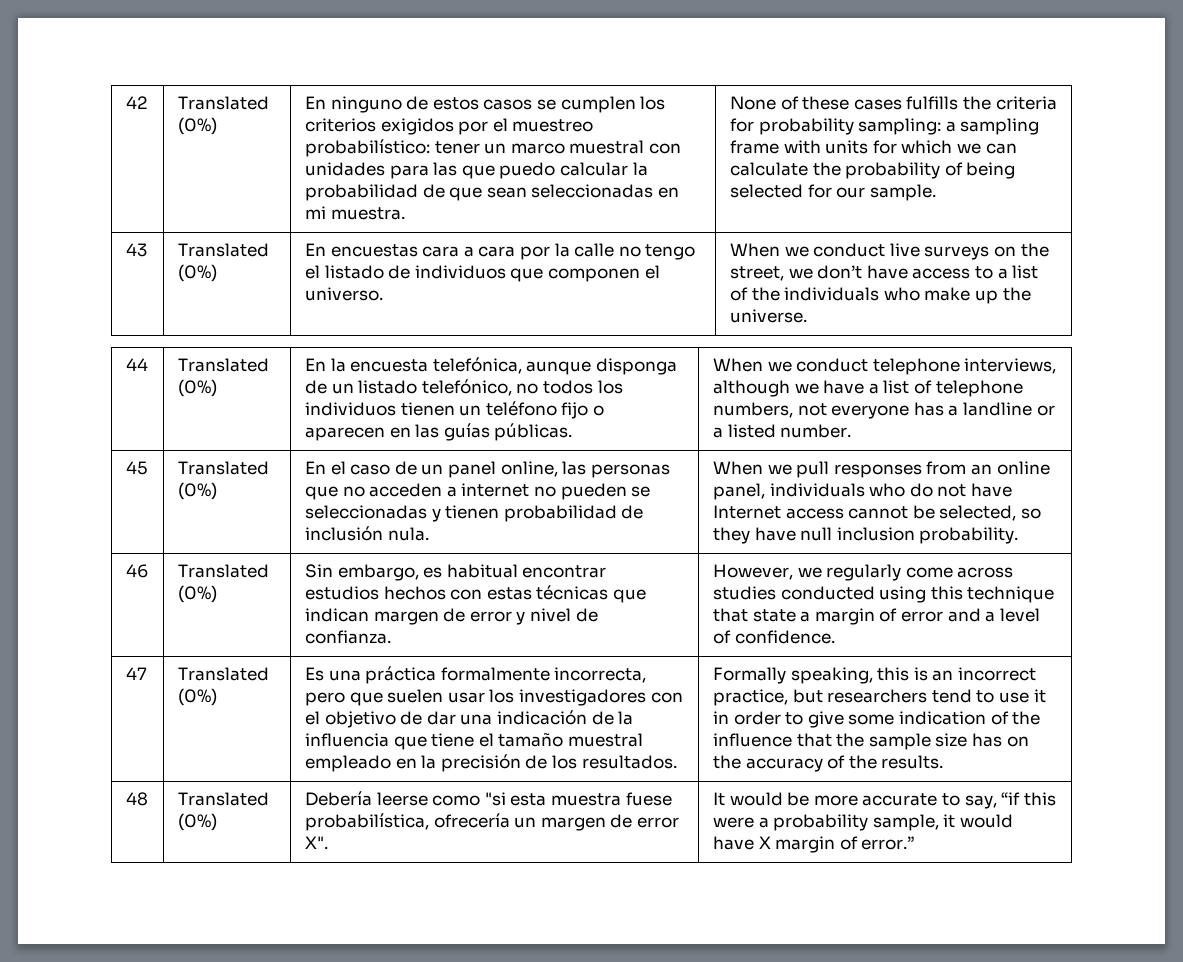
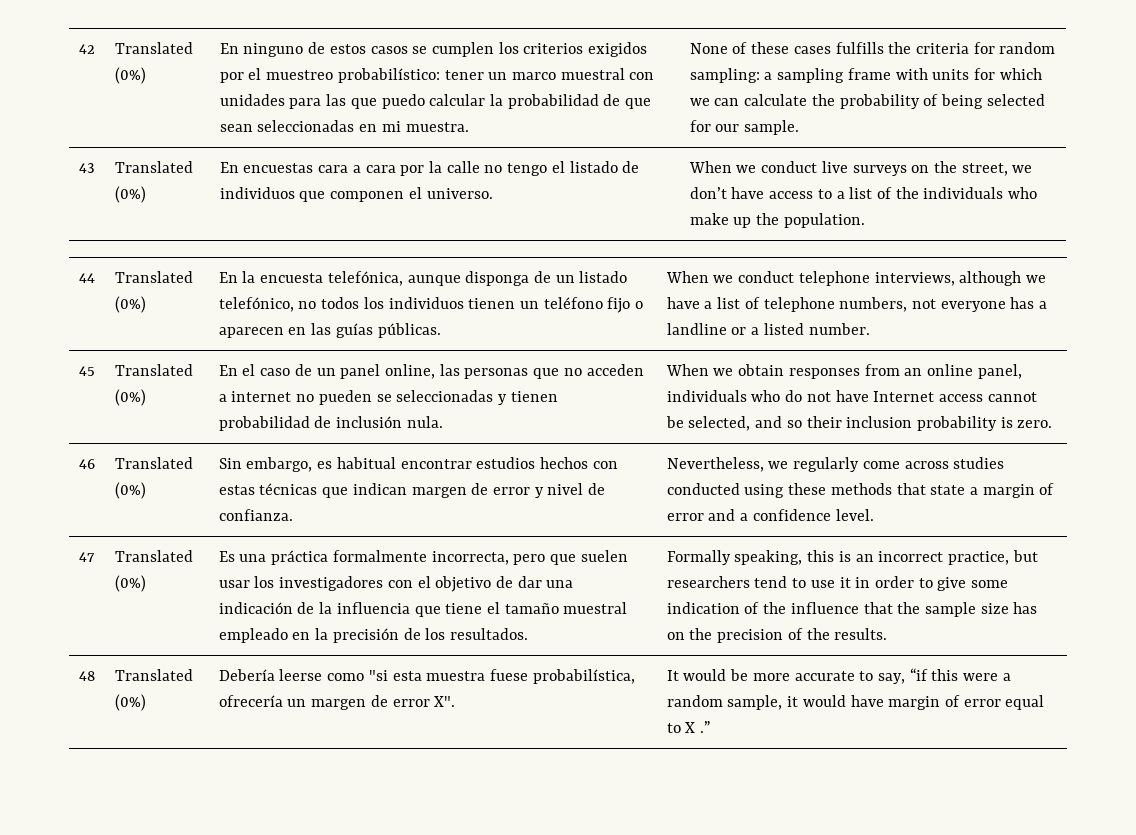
- None of these cases fulfills the criteria for probability sampling: a sampling frame with units for which we can calculate the probability of being selected for our sample.
+ None of these cases fulfills the criteria for random sampling: a sampling frame with units for which we can calculate the probability of being selected for our sample.
- When we conduct live surveys on the street, we don’t have access to a list of the individuals who make up the universe.
+ When we conduct live surveys on the street, we don’t have access to a list of the individuals who make up the population.
- When we pull responses from an online panel, individuals who do not have Internet access cannot be selected, so they have null inclusion probability.
+ When we obtain responses from an online panel, individuals who do not have Internet access cannot be selected, and so their inclusion probability is zero.
- However, we regularly come across studies conducted using this technique that state a margin of error and a level of confidence.
+ Nevertheless, we regularly come across studies conducted using these methods that state a margin of error and a confidence level.
- Formally speaking, this is an incorrect practice, but researchers tend to use it in order to give some indication of the influence that the sample size has on the accuracy of the results.
+ Formally speaking, this is an incorrect practice, but researchers tend to use it in order to give some indication of the influence that the sample size has on the precision of the results.
- 48 | Translated (0%) | Debería leerse como "si esta muestra fuese probabilística, ofrecería un margen de error X". | It would be more accurate to say, “if this were a probability sample, it would have X margin of error.”
+ 48 | Translated (0%) | Debería leerse como "si esta muestra fuese probabilística, ofrecería un margen de error X". | It would be more accurate to say, “if this were a random sample, it would have margin of error equal to X .”

